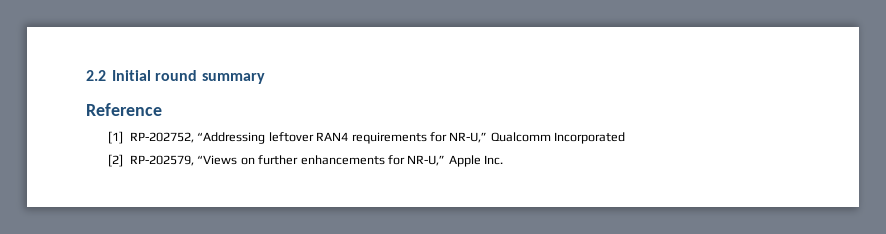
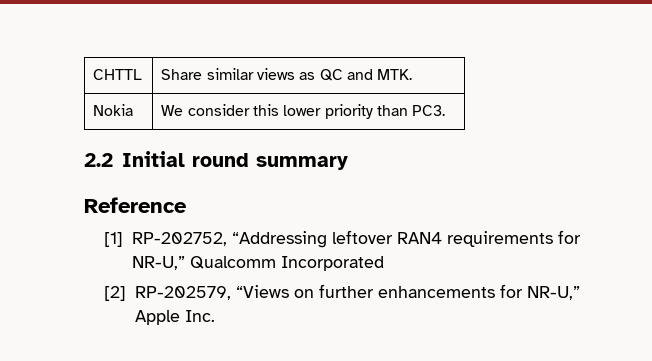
+ CHTTL | Share similar views as QC and MTK.
+ Nokia | We consider this lower priority than PC3.

